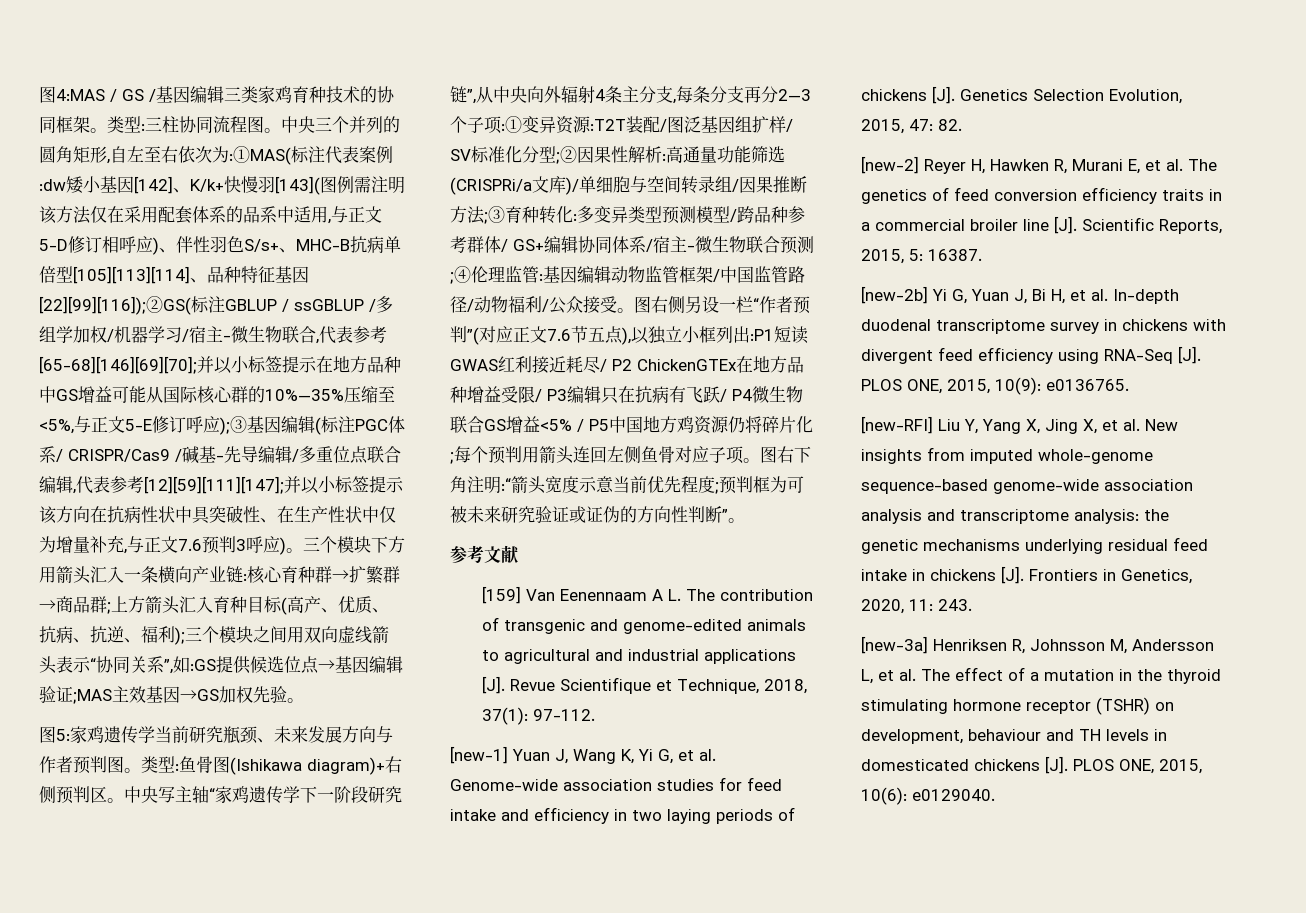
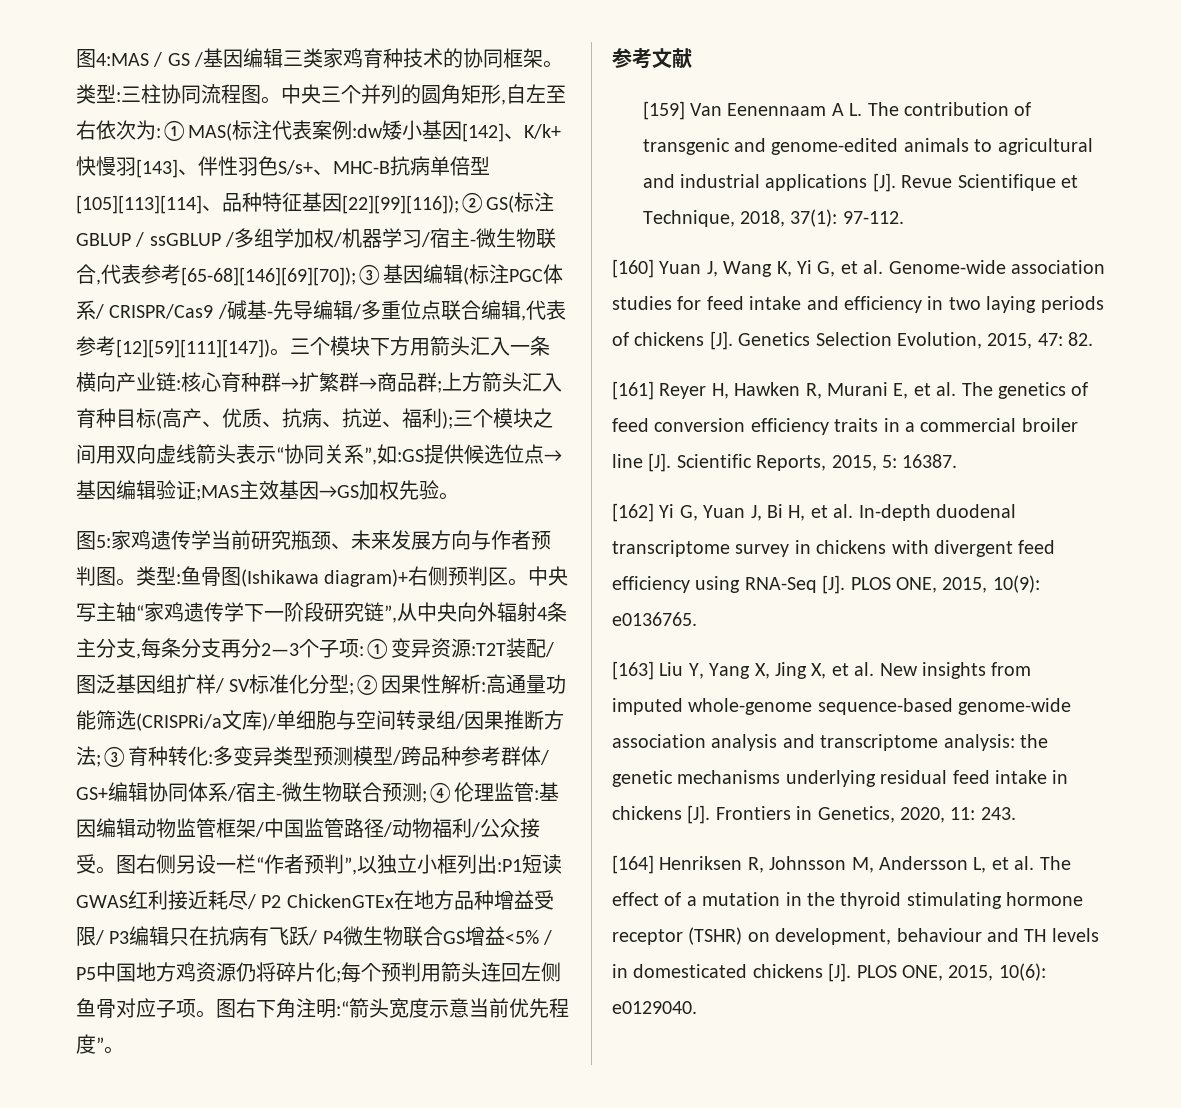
- 中央三个并列的圆角矩形,自左至右依次为:①MAS(标注代表案例:dw矮小基因[142]、K/k+快慢羽[143](图例需注明该方法仅在采用配套体系的品系中适用,与正文5-D修订相呼应)、伴性羽色S/s+、MHC-B抗病单倍型[105][113][114]、品种特征基因[22][99][116]);②GS(标注GBLUP / ssGBLUP /多组学加权/机器学习/宿主-微生物联合,代表参考[65-68][146][69][70];并以小标签提示在地方品种中GS增益可能从国际核心群的10%—35%压缩至<5%,与正文5-E修订呼应);③基因编辑(标注PGC体系/ CRISPR/Cas9 /碱基-先导编辑/多重位点联合编辑,代表参考[12][59][111][147];并以小标签提示该方向在抗病性状中具突破性、在生产性状中仅为增量补充,与正文7.6预判3呼应)。
+ 中央三个并列的圆角矩形,自左至右依次为:①MAS(标注代表案例:dw矮小基因[142]、K/k+快慢羽[143]、伴性羽色S/s+、MHC-B抗病单倍型[105][113][114]、品种特征基因[22][99][116]);②GS(标注GBLUP / ssGBLUP /多组学加权/机器学习/宿主-微生物联合,代表参考[65-68][146][69][70]);③基因编辑(标注PGC体系/ CRISPR/Cas9 /碱基-先导编辑/多重位点联合编辑,代表参考[12][59][111][147])。
- 图右侧另设一栏“作者预判”(对应正文7.6节五点),以独立小框列出:P1短读GWAS红利接近耗尽/ P2 ChickenGTEx在地方品种增益受限/ P3编辑只在抗病有飞跃/ P4微生物联合GS增益<5% / P5中国地方鸡资源仍将碎片化;每个预判用箭头连回左侧鱼骨对应子项。
+ 图右侧另设一栏“作者预判”,以独立小框列出:P1短读GWAS红利接近耗尽/ P2 ChickenGTEx在地方品种增益受限/ P3编辑只在抗病有飞跃/ P4微生物联合GS增益<5% / P5中国地方鸡资源仍将碎片化;每个预判用箭头连回左侧鱼骨对应子项。
- 图右下角注明:“箭头宽度示意当前优先程度;预判框为可被未来研究验证或证伪的方向性判断”。
+ 图右下角注明:“箭头宽度示意当前优先程度”。
- [new-1] Yuan J, Wang K, Yi G, et al. Genome-wide association studies for feed intake and efficiency in two laying periods of chickens [J]. Genetics Selection Evolution, 2015, 47: 82.
+ [160] Yuan J, Wang K, Yi G, et al. Genome-wide association studies for feed intake and efficiency in two laying periods of chickens [J]. Genetics Selection Evolution, 2015, 47: 82.
- [new-2] Reyer H, Hawken R, Murani E, et al. The genetics of feed conversion efficiency traits in a commercial broiler line [J]. Scientific Reports, 2015, 5: 16387.
+ [161] Reyer H, Hawken R, Murani E, et al. The genetics of feed conversion efficiency traits in a commercial broiler line [J]. Scientific Reports, 2015, 5: 16387.
- [new-2b] Yi G, Yuan J, Bi H, et al. In-depth duodenal transcriptome survey in chickens with divergent feed efficiency using RNA-Seq [J]. PLOS ONE, 2015, 10(9): e0136765.
+ [162] Yi G, Yuan J, Bi H, et al. In-depth duodenal transcriptome survey in chickens with divergent feed efficiency using RNA-Seq [J]. PLOS ONE, 2015, 10(9): e0136765.
- [new-RFI] Liu Y, Yang X, Jing X, et al. New insights from imputed whole-genome sequence-based genome-wide association analysis and transcriptome analysis: the genetic mechanisms underlying residual feed intake in chickens [J]. Frontiers in Genetics, 2020, 11: 243.
+ [163] Liu Y, Yang X, Jing X, et al. New insights from imputed whole-genome sequence-based genome-wide association analysis and transcriptome analysis: the genetic mechanisms underlying residual feed intake in chickens [J]. Frontiers in Genetics, 2020, 11: 243.
- [new-3a] Henriksen R, Johnsson M, Andersson L, et al. The effect of a mutation in the thyroid stimulating hormone receptor (TSHR) on development, behaviour and TH levels in domesticated chickens [J]. PLOS ONE, 2015, 10(6): e0129040.
+ [164] Henriksen R, Johnsson M, Andersson L, et al. The effect of a mutation in the thyroid stimulating hormone receptor (TSHR) on development, behaviour and TH levels in domesticated chickens [J]. PLOS ONE, 2015, 10(6): e0129040.

